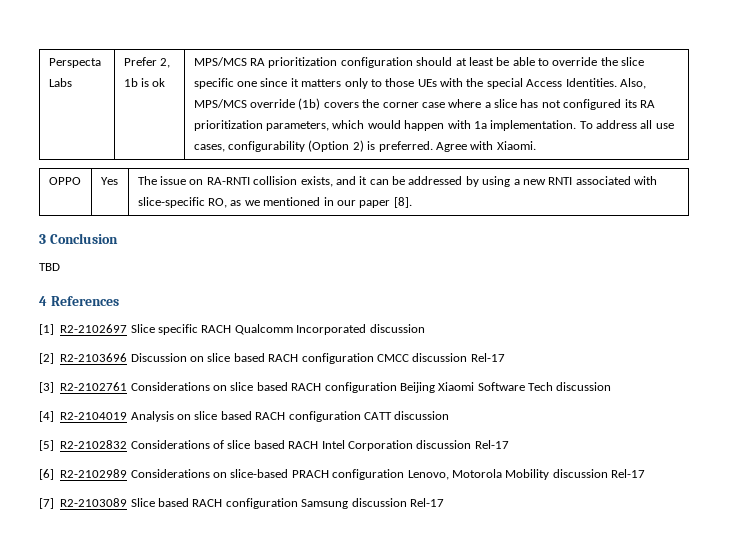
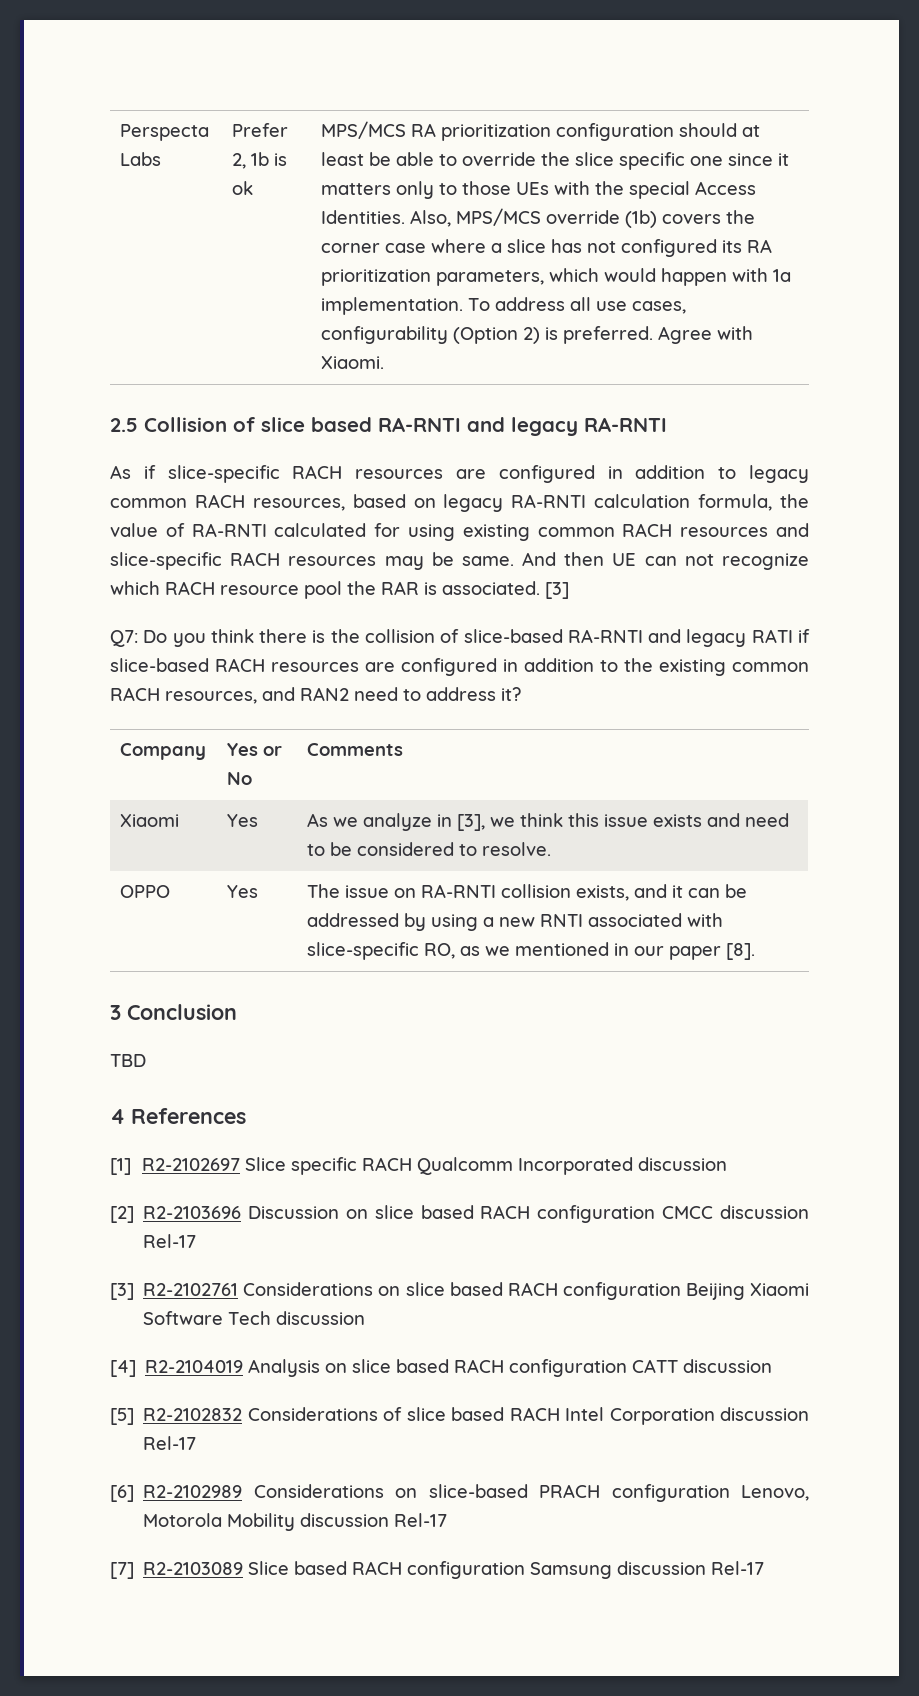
+ 2.5 Collision of slice based RA-RNTI and legacy RA-RNTI
+ As if slice-specific RACH resources are configured in addition to legacy common RACH resources, based on legacy RA-RNTI calculation formula, the value of RA-RNTI calculated for using existing common RACH resources and slice-specific RACH resources may be same. And then UE can not recognize which RACH resource pool the RAR is associated. [3]
+ Q7: Do you think there is the collision of slice-based RA-RNTI and legacy RATI if slice-based RACH resources are configured in addition to the existing common RACH resources, and RAN2 need to address it?
+ Company | Yes or No | Comments
+ Xiaomi | Yes | As we analyze in [3], we think this issue exists and need to be considered to resolve.

